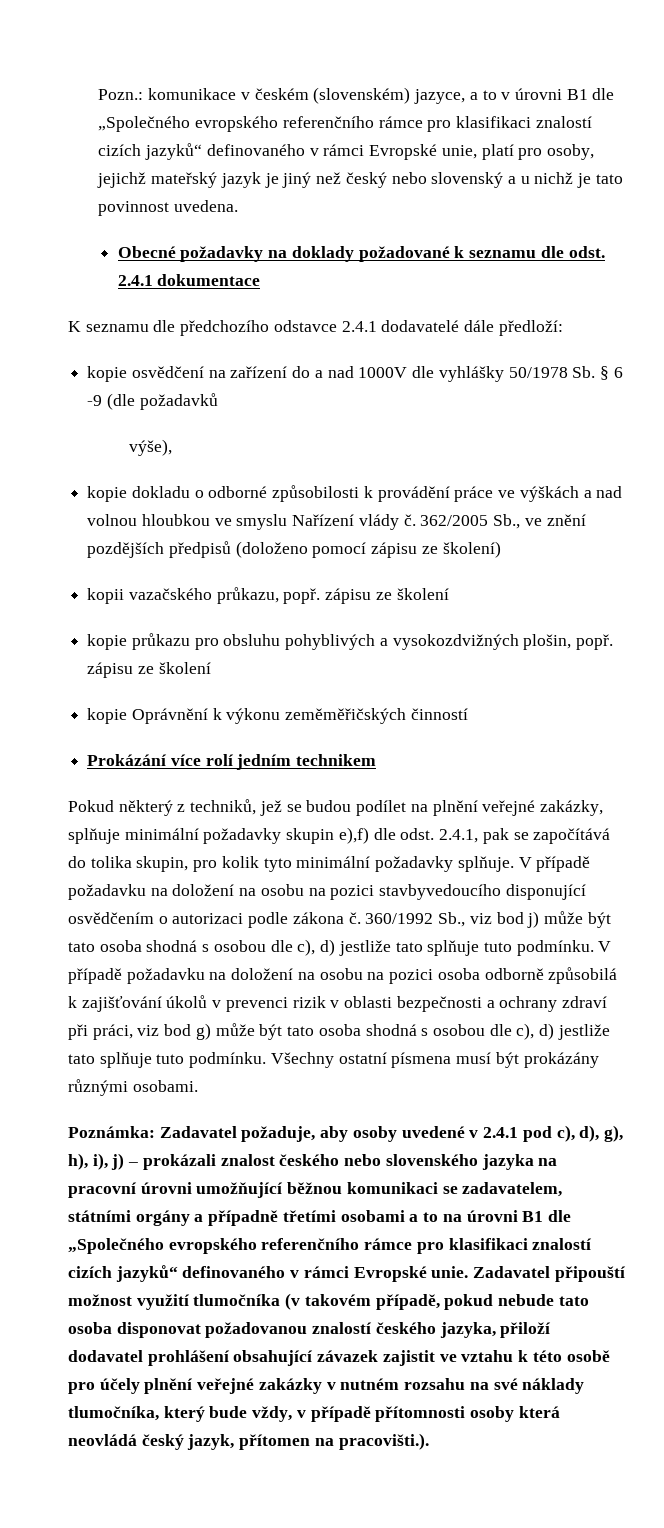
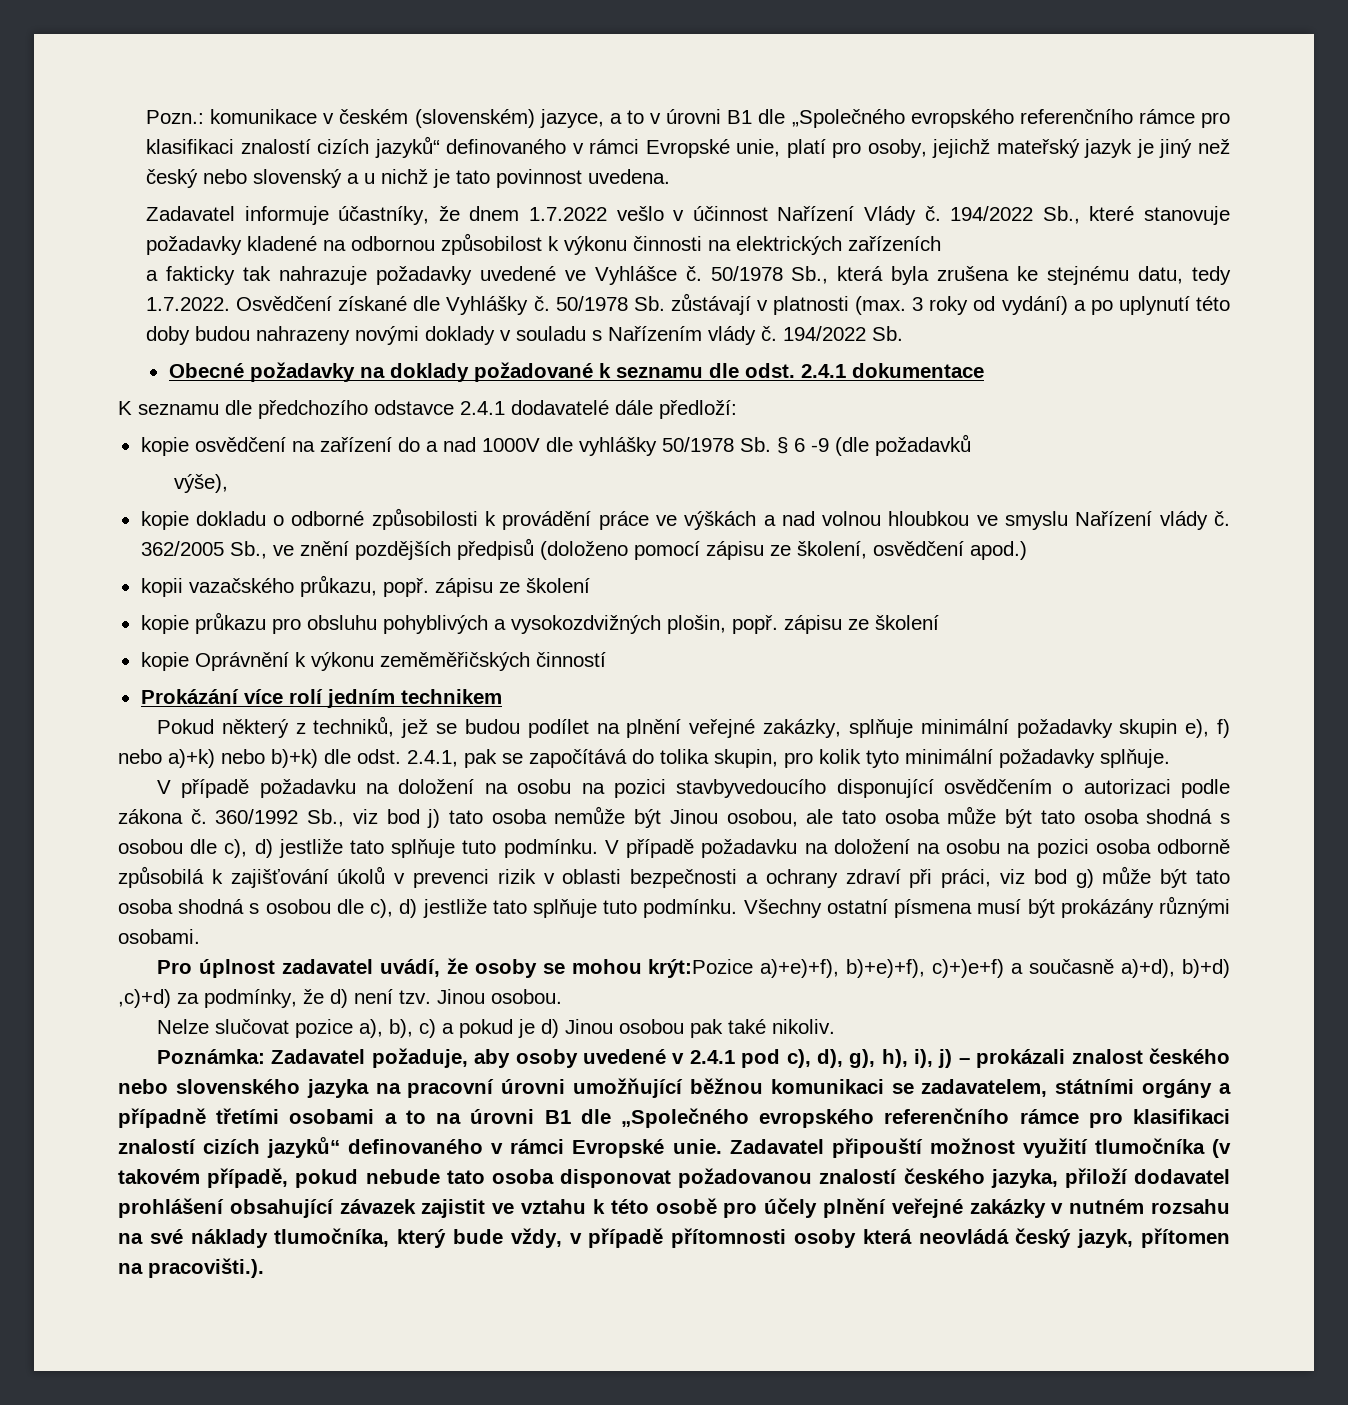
+ Zadavatel informuje účastníky, že dnem 1.7.2022 vešlo v účinnost Nařízení Vlády č. 194/2022 Sb., které stanovuje požadavky kladené na odbornou způsobilost k výkonu činnosti na elektrických zařízeních
+ a fakticky tak nahrazuje požadavky uvedené ve Vyhlášce č. 50/1978 Sb., která byla zrušena ke stejnému datu, tedy 1.7.2022. Osvědčení získané dle Vyhlášky č. 50/1978 Sb. zůstávají v platnosti (max. 3 roky od vydání) a po uplynutí této doby budou nahrazeny novými doklady v souladu s Nařízením vlády č. 194/2022 Sb.
- 362/2005 Sb., ve znění pozdějších předpisů (doloženo pomocí zápisu ze školení)
+ 362/2005 Sb., ve znění pozdějších předpisů (doloženo pomocí zápisu ze školení, osvědčení apod.)
- Pokud některý z techniků, jež se budou podílet na plnění veřejné zakázky, splňuje minimální požadavky skupin e),f) dle odst. 2.4.1, pak se započítává do tolika skupin, pro kolik tyto minimální požadavky splňuje. V případě požadavku na doložení na osobu na pozici stavbyvedoucího disponující osvědčením o autorizaci podle zákona č.
+ Pokud některý z techniků, jež se budou podílet na plnění veřejné zakázky, splňuje minimální požadavky skupin e), f) nebo a)+k) nebo b)+k) dle odst. 2.4.1, pak se započítává do tolika skupin, pro kolik tyto minimální požadavky splňuje.
+ V případě požadavku na doložení na osobu na pozici stavbyvedoucího disponující osvědčením o autorizaci podle zákona č.
- 360/1992 Sb., viz bod j) může být tato osoba shodná s osobou dle c), d) jestliže tato splňuje tuto podmínku.
+ 360/1992 Sb., viz bod j) tato osoba nemůže být Jinou osobou, ale tato osoba může být tato osoba shodná s osobou dle c), d) jestliže tato splňuje tuto podmínku.
+ Pro úplnost zadavatel uvádí, že osoby se mohou krýt:Pozice a)+e)+f), b)+e)+f), c)+)e+f) a současně a)+d), b)+d) ,c)+d) za podmínky, že d) není tzv. Jinou osobou.
+ Nelze slučovat pozice a), b), c) a pokud je d) Jinou osobou pak také nikoliv.

